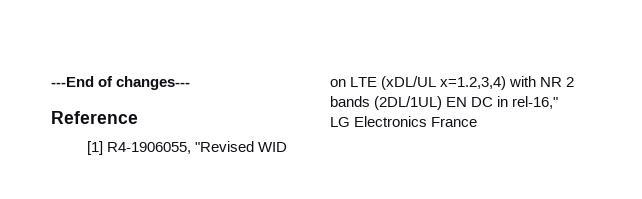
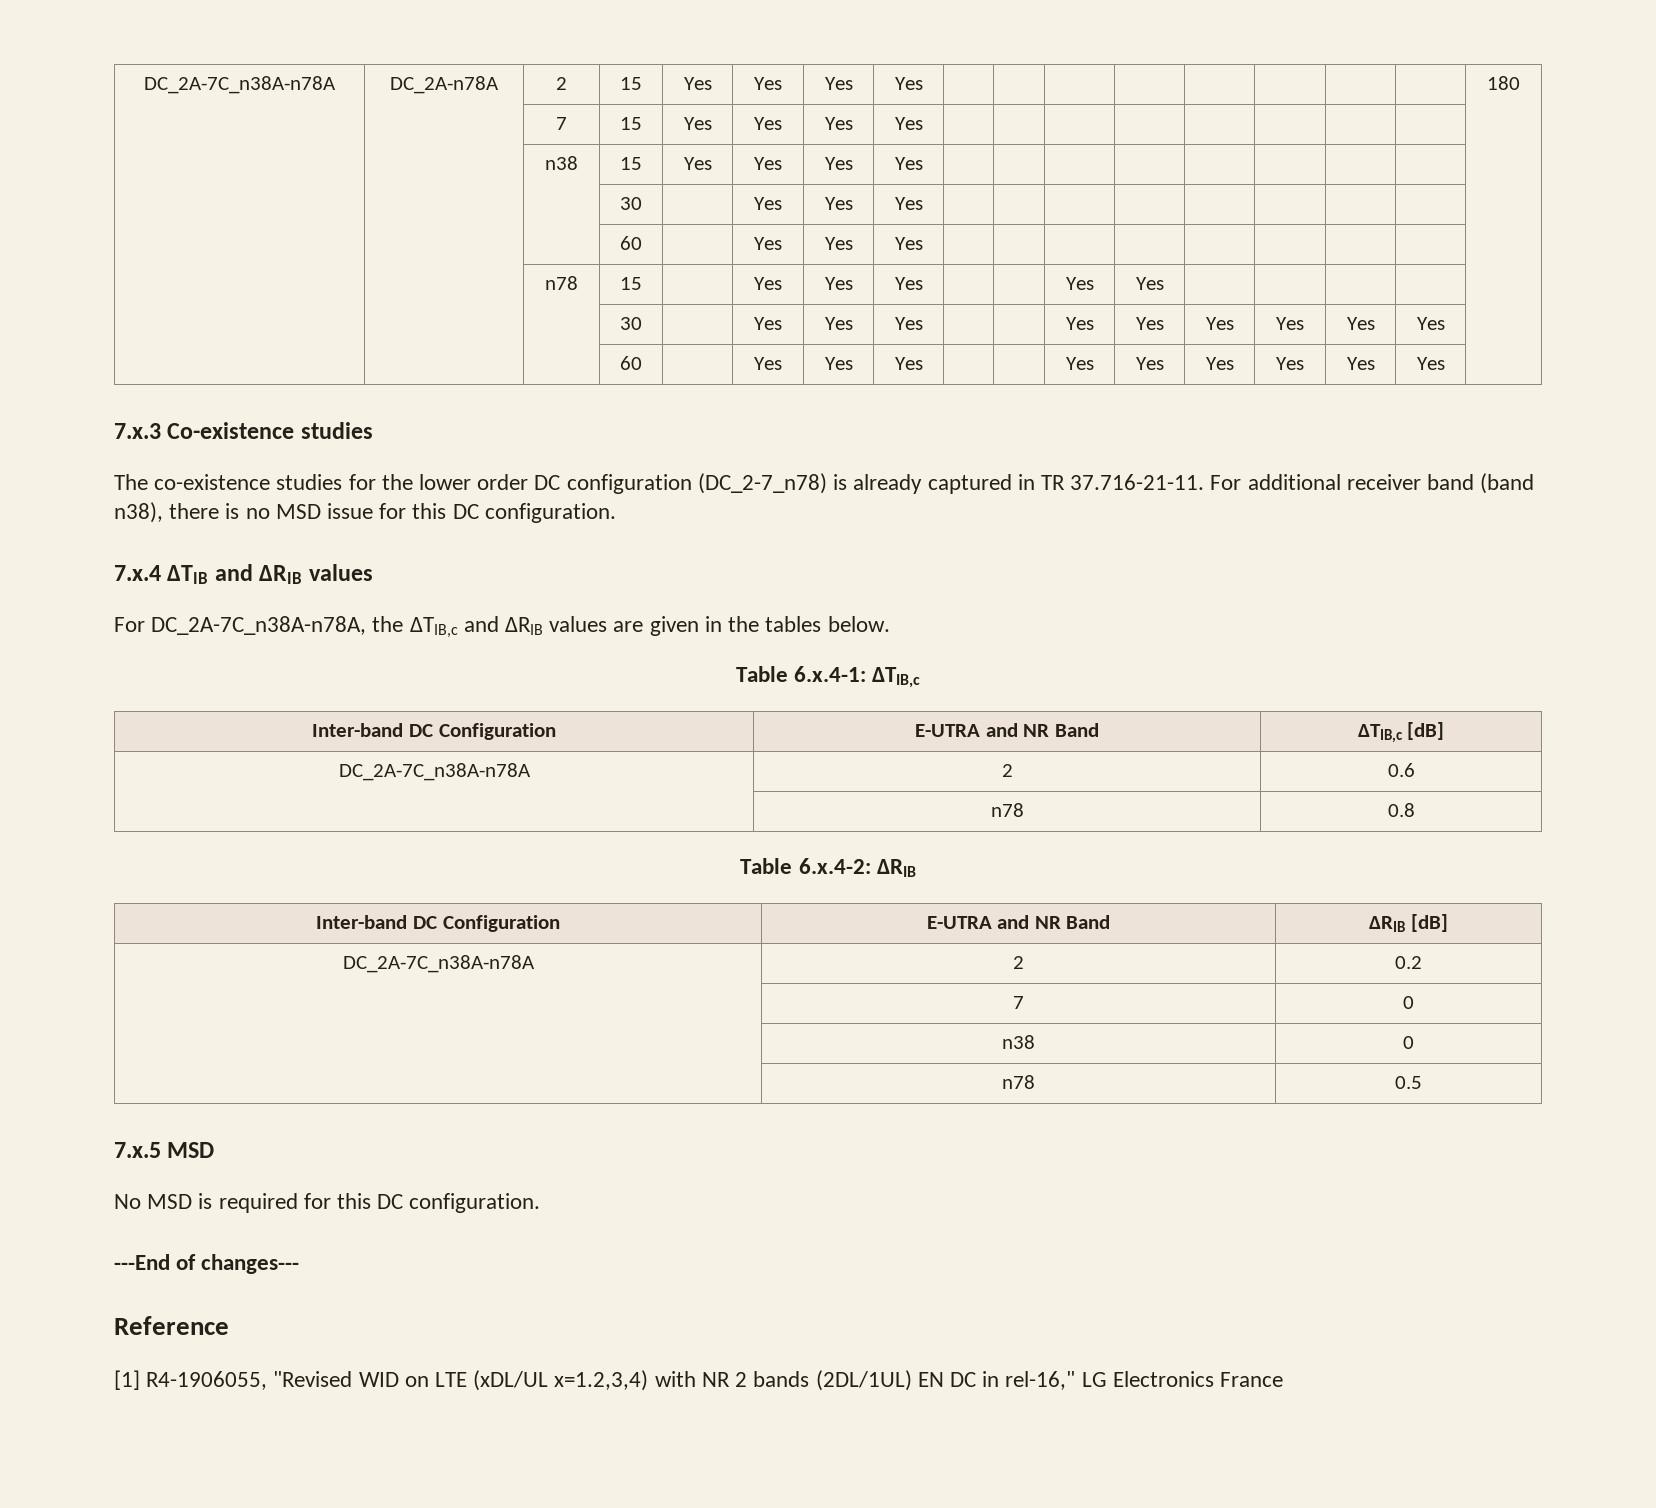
+ DC_2A-7C_n38A-n78A | DC_2A-n78A | 2 | 15 | Yes | Yes | Yes | Yes | | | | | | | | | 180
+ | | 7 | 15 | Yes | Yes | Yes | Yes | | | | | | | | |
+ | | n38 | 15 | Yes | Yes | Yes | Yes | | | | | | | | |
+ | | | 30 | | Yes | Yes | Yes | | | | | | | | |
+ | | | 60 | | Yes | Yes | Yes | | | | | | | | |
+ | | n78 | 15 | | Yes | Yes | Yes | | | Yes | Yes | | | | |
+ | | | 30 | | Yes | Yes | Yes | | | Yes | Yes | Yes | Yes | Yes | Yes |
+ | | | 60 | | Yes | Yes | Yes | | | Yes | Yes | Yes | Yes | Yes | Yes |
+ 7.x.3 Co-existence studies
+ The co-existence studies for the lower order DC configuration (DC_2-7_n78) is already captured in TR 37.716-21-11. For additional receiver band (band n38), there is no MSD issue for this DC configuration.
+ 7.x.4 ∆TIB and ∆RIB values
+ For DC_2A-7C_n38A-n78A, the ΔTIB,c and ΔRIB values are given in the tables below.
+ Table 6.x.4-1: ΔTIB,c
+ Inter-band DC Configuration | E-UTRA and NR Band | ΔTIB,c [dB]
+ DC_2A-7C_n38A-n78A | 2 | 0.6
+ | n78 | 0.8
+ Table 6.x.4-2: ΔRIB
+ Inter-band DC Configuration | E-UTRA and NR Band | ΔRIB [dB]
+ DC_2A-7C_n38A-n78A | 2 | 0.2
+ | 7 | 0
+ | n38 | 0
+ | n78 | 0.5
+ 7.x.5 MSD
+ No MSD is required for this DC configuration.

